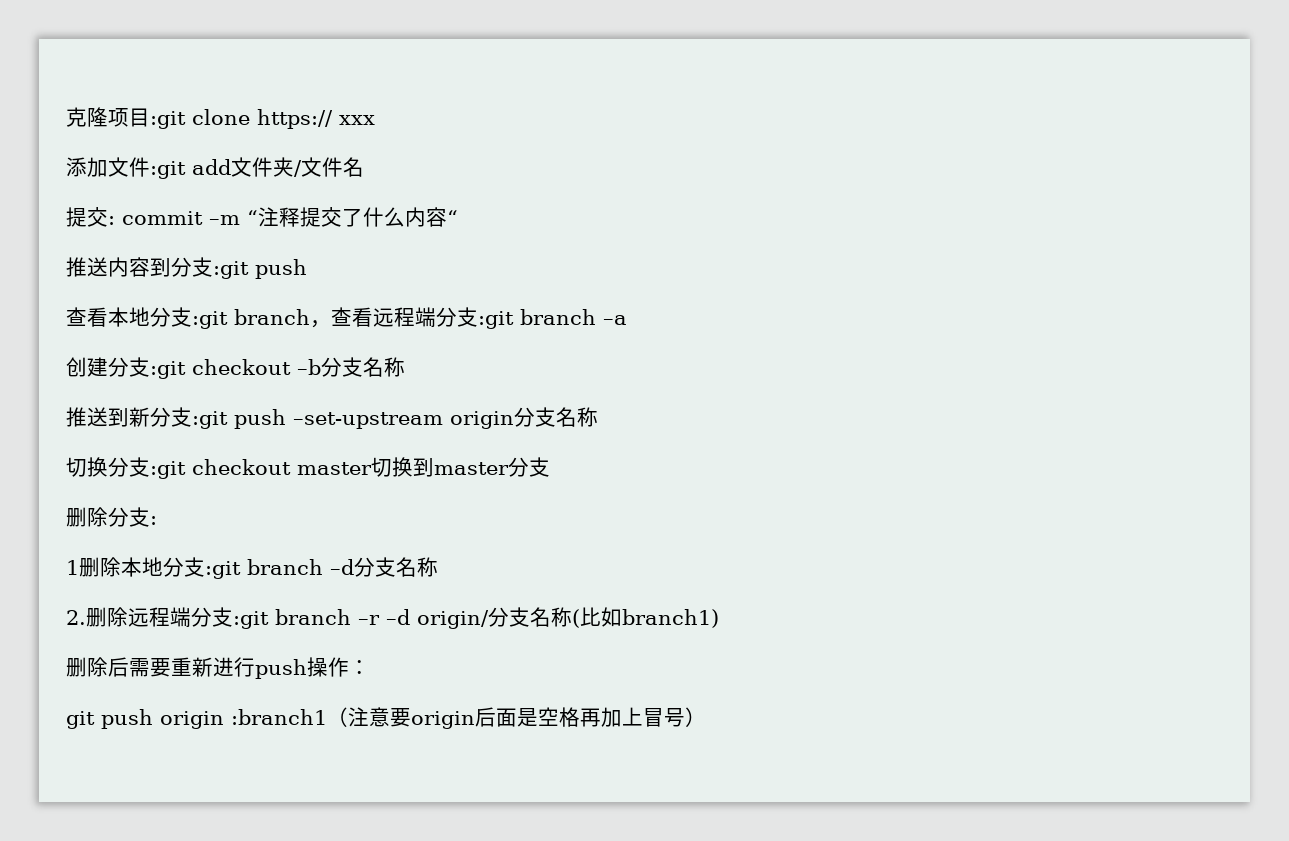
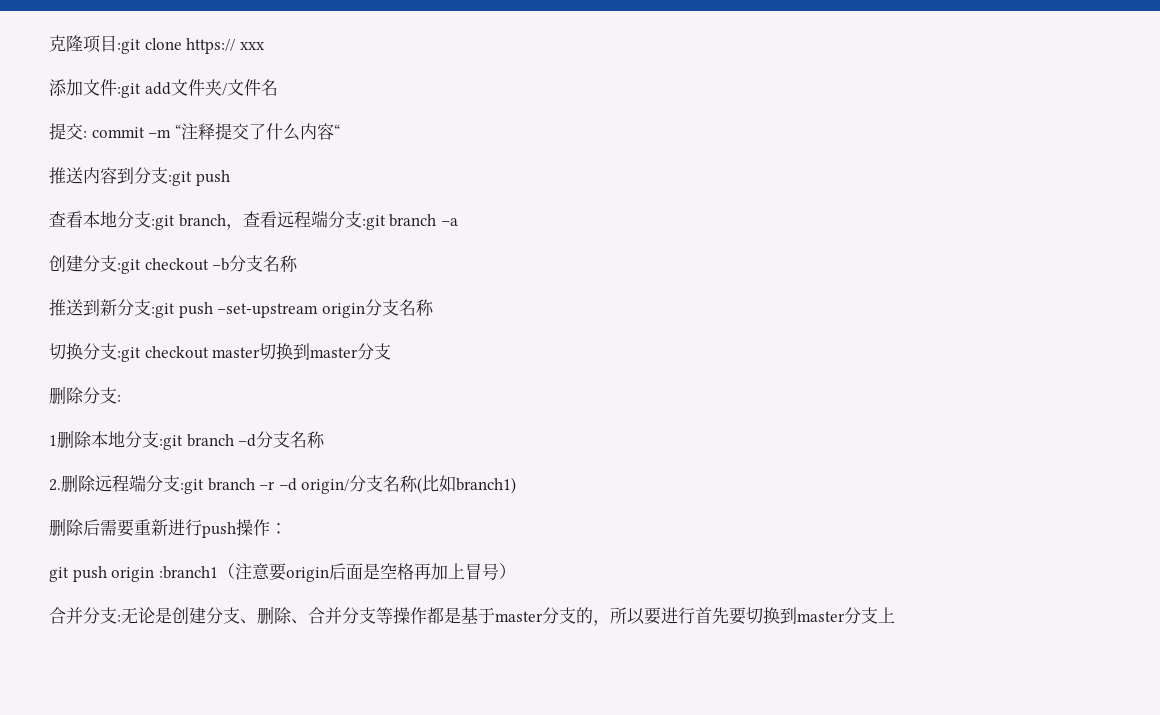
+ 合并分支:无论是创建分支、删除、合并分支等操作都是基于master分支的，所以要进行首先要切换到master分支上

